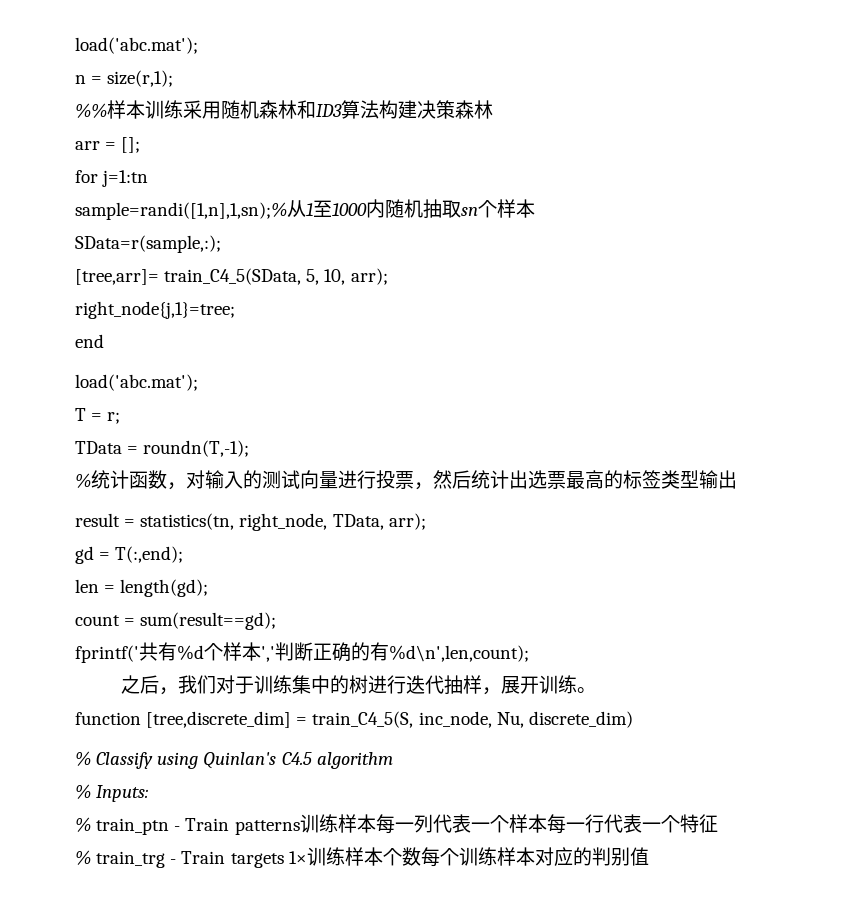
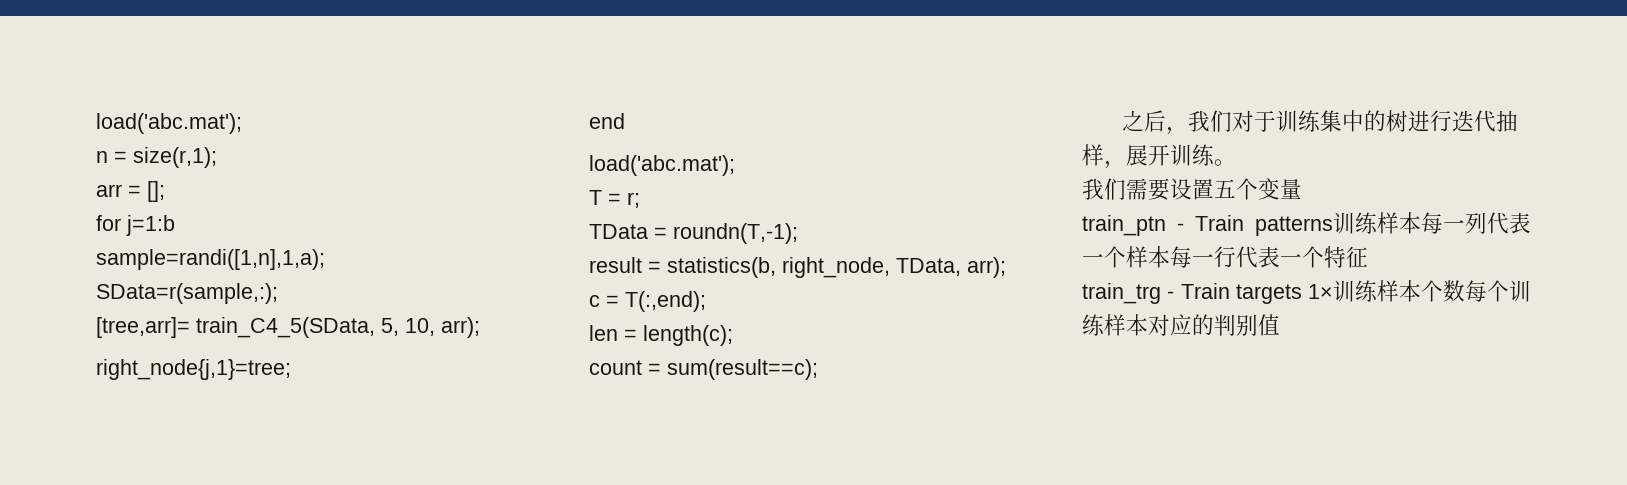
- %%样本训练采用随机森林和ID3算法构建决策森林
  arr = [];
- for j=1:tn
- sample=randi([1,n],1,sn);%从1至1000内随机抽取sn个样本
+ for j=1:b
+ sample=randi([1,n],1,a);
- %统计函数，对输入的测试向量进行投票，然后统计出选票最高的标签类型输出
- result = statistics(tn, right_node, TData, arr);
+ result = statistics(b, right_node, TData, arr);
- gd = T(:,end);
+ c = T(:,end);
- len = length(gd);
+ len = length(c);
- count = sum(result==gd);
- fprintf('共有%d个样本','判断正确的有%d\n',len,count);
+ count = sum(result==c);
- function [tree,discrete_dim] = train_C4_5(S, inc_node, Nu, discrete_dim)
- % Classify using Quinlan's C4.5 algorithm
- % Inputs:
- % train_ptn - Train patterns训练样本每一列代表一个样本每一行代表一个特征
+ 我们需要设置五个变量
+ train_ptn - Train patterns训练样本每一列代表一个样本每一行代表一个特征
- % train_trg - Train targets 1×训练样本个数每个训练样本对应的判别值
+ train_trg - Train targets 1×训练样本个数每个训练样本对应的判别值

